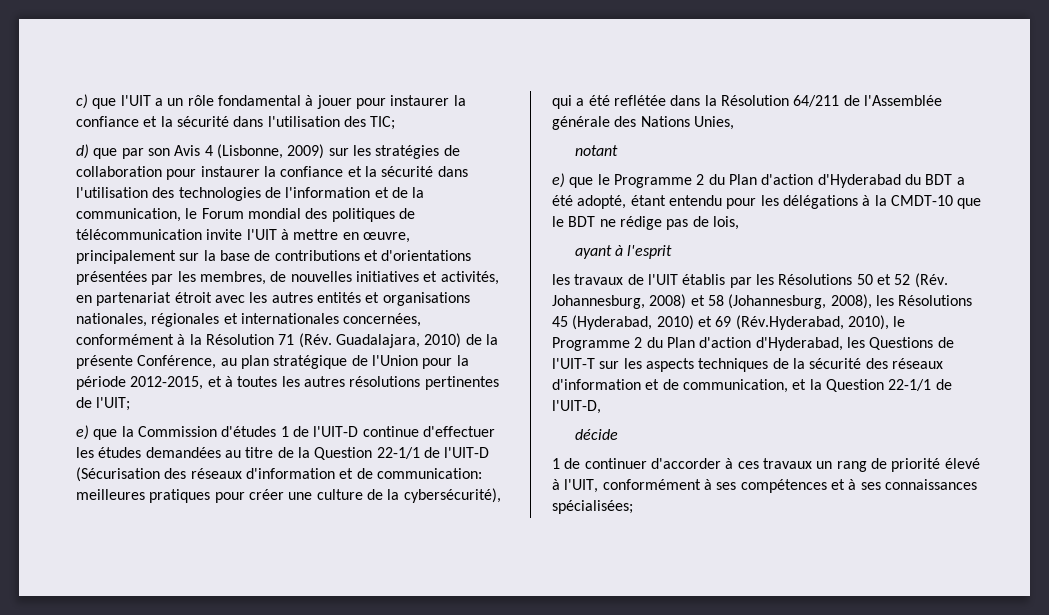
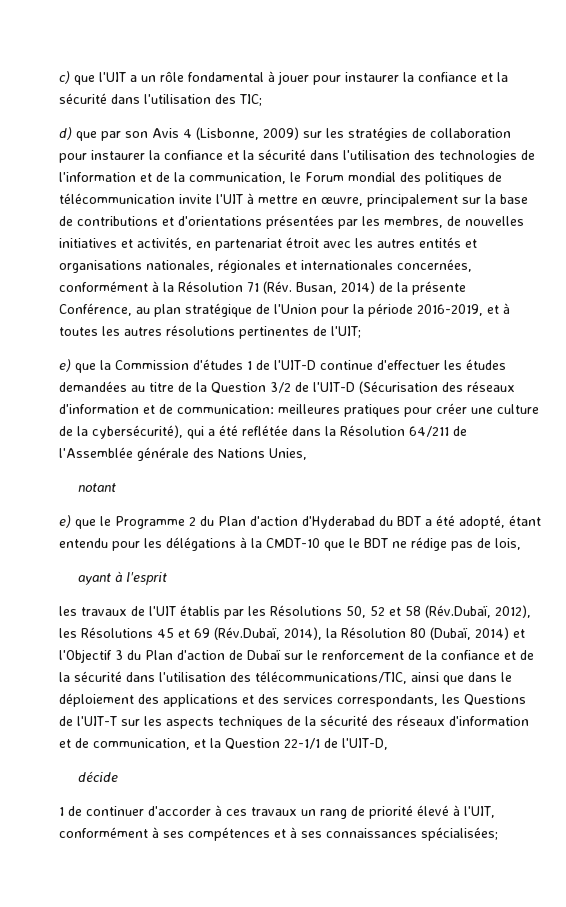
- d) que par son Avis 4 (Lisbonne, 2009) sur les stratégies de collaboration pour instaurer la confiance et la sécurité dans l'utilisation des technologies de l'information et de la communication, le Forum mondial des politiques de télécommunication invite l'UIT à mettre en œuvre, principalement sur la base de contributions et d'orientations présentées par les membres, de nouvelles initiatives et activités, en partenariat étroit avec les autres entités et organisations nationales, régionales et internationales concernées, conformément à la Résolution 71 (Rév. Guadalajara, 2010) de la présente Conférence, au plan stratégique de l'Union pour la période 2012-2015, et à toutes les autres résolutions pertinentes de l'UIT;
+ d) que par son Avis 4 (Lisbonne, 2009) sur les stratégies de collaboration pour instaurer la confiance et la sécurité dans l'utilisation des technologies de l'information et de la communication, le Forum mondial des politiques de télécommunication invite l'UIT à mettre en œuvre, principalement sur la base de contributions et d'orientations présentées par les membres, de nouvelles initiatives et activités, en partenariat étroit avec les autres entités et organisations nationales, régionales et internationales concernées, conformément à la Résolution 71 (Rév. Busan, 2014) de la présente Conférence, au plan stratégique de l'Union pour la période 2016-2019, et à toutes les autres résolutions pertinentes de l'UIT;
- e) que la Commission d'études 1 de l'UIT-D continue d'effectuer les études demandées au titre de la Question 22-1/1 de l'UIT-D (Sécurisation des réseaux d'information et de communication: meilleures pratiques pour créer une culture de la cybersécurité), qui a été reflétée dans la Résolution 64/211 de l'Assemblée générale des Nations Unies,
+ e) que la Commission d'études 1 de l'UIT-D continue d'effectuer les études demandées au titre de la Question 3/2 de l'UIT-D (Sécurisation des réseaux d'information et de communication: meilleures pratiques pour créer une culture de la cybersécurité), qui a été reflétée dans la Résolution 64/211 de l'Assemblée générale des Nations Unies,
- les travaux de l'UIT établis par les Résolutions 50 et 52 (Rév. Johannesburg, 2008) et 58 (Johannesburg, 2008), les Résolutions 45 (Hyderabad, 2010) et 69 (Rév.Hyderabad, 2010), le Programme 2 du Plan d'action d'Hyderabad, les Questions de l'UIT-T sur les aspects techniques de la sécurité des réseaux d'information et de communication, et la Question 22-1/1 de l'UIT-D,
+ les travaux de l'UIT établis par les Résolutions 50, 52 et 58 (Rév.Dubaï, 2012), les Résolutions 45 et 69 (Rév.Dubaï, 2014), la Résolution 80 (Dubaï, 2014) et l'Objectif 3 du Plan d'action de Dubaï sur le renforcement de la confiance et de la sécurité dans l'utilisation des télécommunications/TIC, ainsi que dans le déploiement des applications et des services correspondants, les Questions de l'UIT-T sur les aspects techniques de la sécurité des réseaux d'information et de communication, et la Question 22-1/1 de l'UIT-D,

